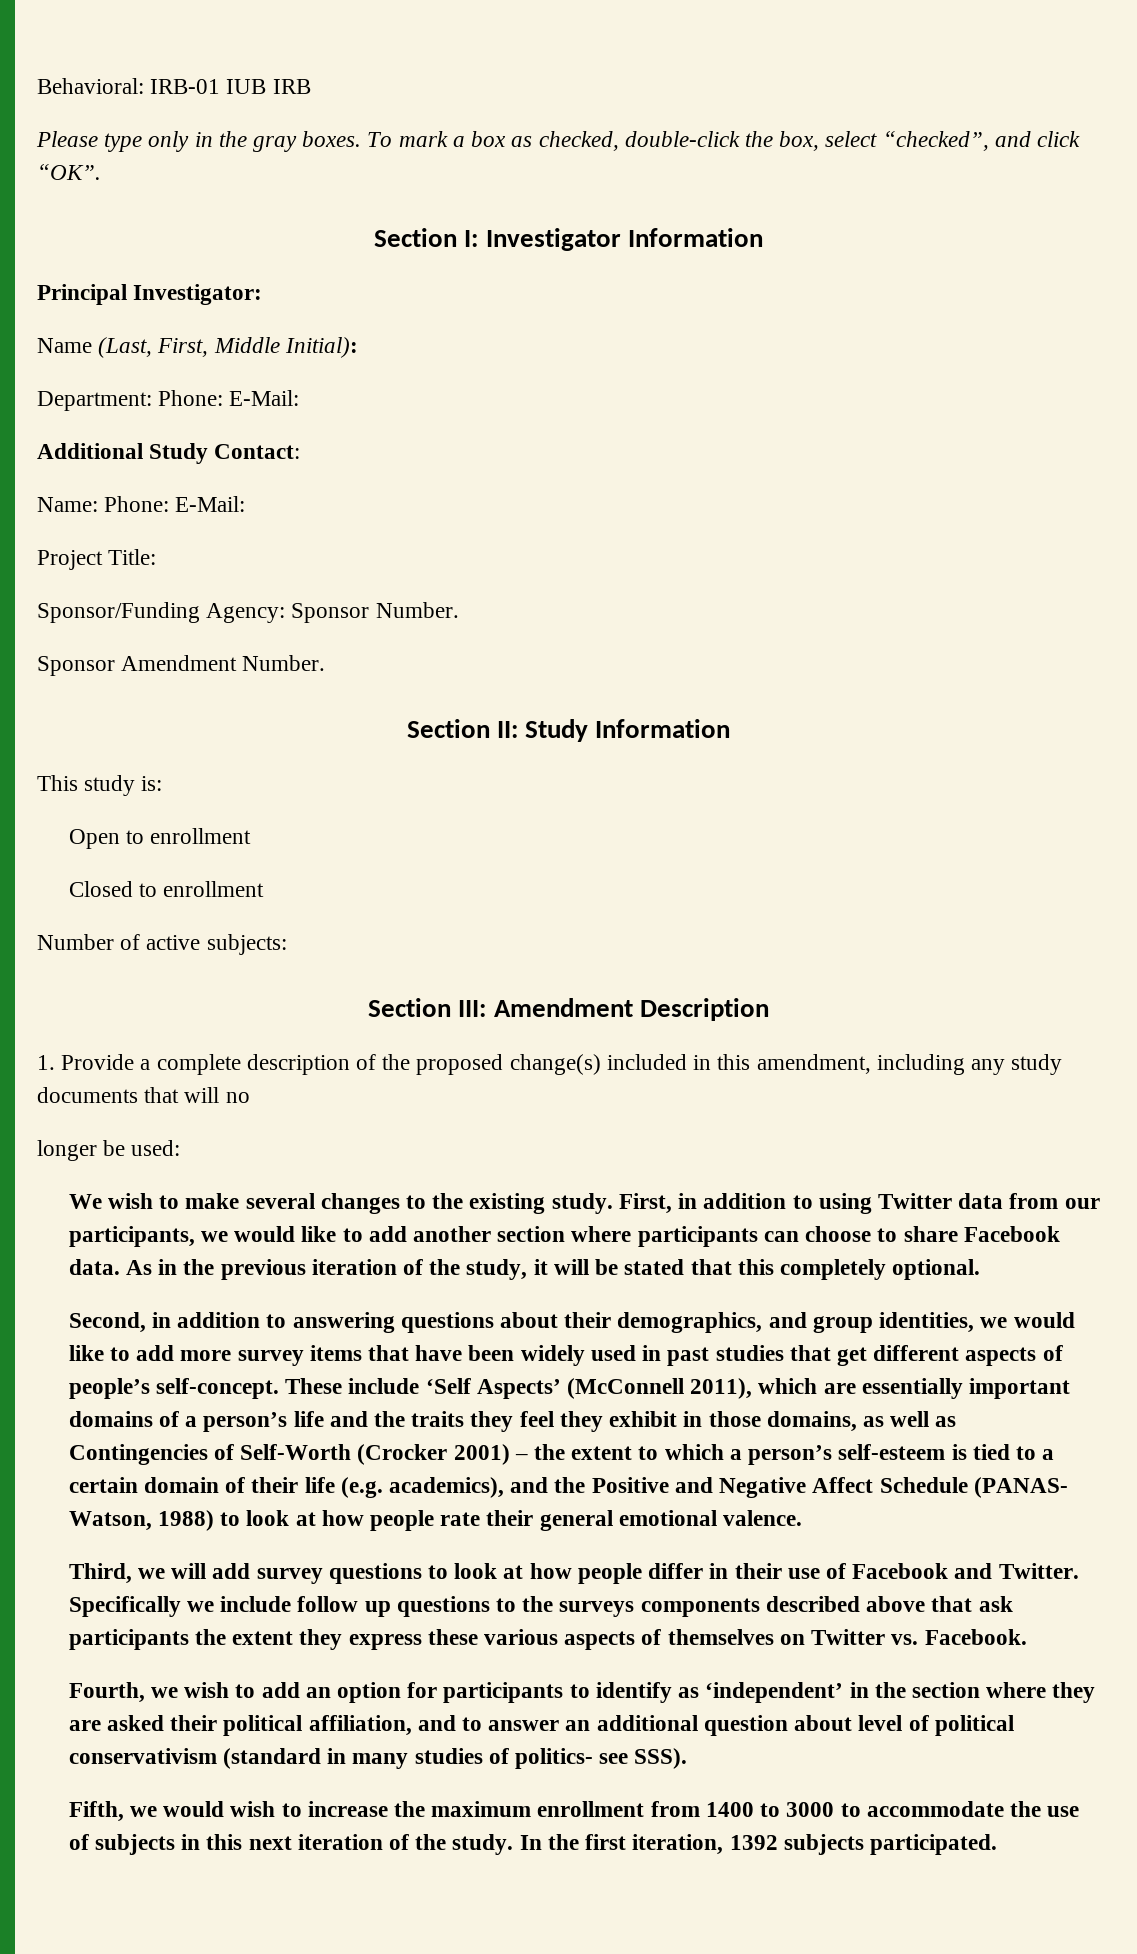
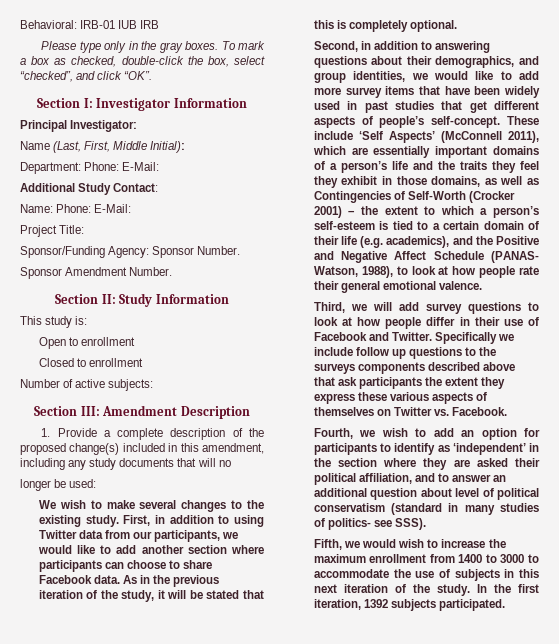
- As in the previous iteration of the study, it will be stated that this completely optional.
+ As in the previous iteration of the study, it will be stated that this is completely optional.
- These include ‘Self Aspects’ (McConnell 2011), which are essentially important domains of a person’s life and the traits they feel they exhibit in those domains, as well as Contingencies of Self-Worth (Crocker 2001) – the extent to which a person’s self-esteem is tied to a certain domain of their life (e.g. academics), and the Positive and Negative Affect Schedule (PANAS- Watson, 1988) to look at how people rate their general emotional valence.
+ These include ‘Self Aspects’ (McConnell 2011), which are essentially important domains of a person’s life and the traits they feel they exhibit in those domains, as well as Contingencies of Self-Worth (Crocker 2001) – the extent to which a person’s self-esteem is tied to a certain domain of their life (e.g. academics), and the Positive and Negative Affect Schedule (PANAS- Watson, 1988), to look at how people rate their general emotional valence.
- Fourth, we wish to add an option for participants to identify as ‘independent’ in the section where they are asked their political affiliation, and to answer an additional question about level of political conservativism (standard in many studies of politics- see SSS).
+ Fourth, we wish to add an option for participants to identify as ‘independent’ in the section where they are asked their political affiliation, and to answer an additional question about level of political conservatism (standard in many studies of politics- see SSS).

